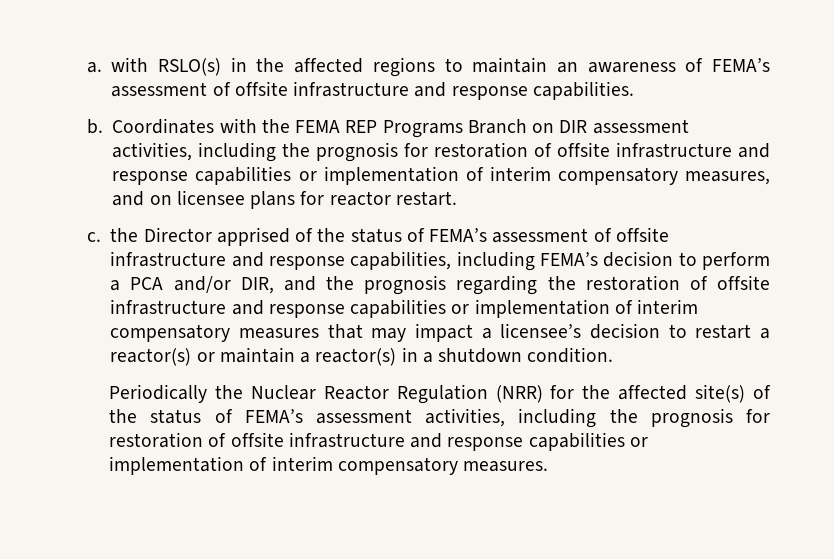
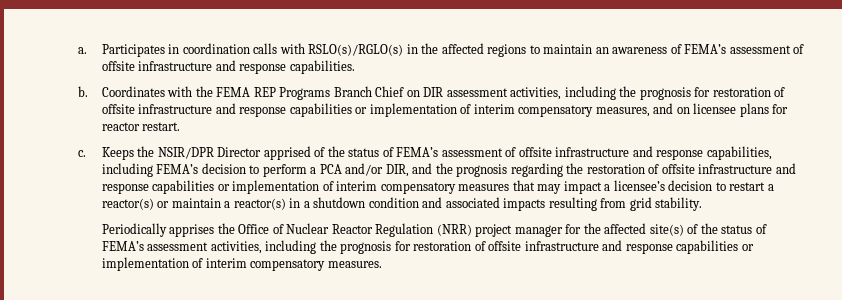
- a. with RSLO(s) in the affected regions to maintain an awareness of FEMA’s assessment of offsite infrastructure and response capabilities.
+ a. Participates in coordination calls with RSLO(s)/RGLO(s) in the affected regions to maintain an awareness of FEMA’s assessment of offsite infrastructure and response capabilities.
- Coordinates with the FEMA REP Programs Branch on DIR assessment activities, including the prognosis for restoration of offsite infrastructure and response capabilities or implementation of interim compensatory measures, and on licensee plans for reactor restart.
+ Coordinates with the FEMA REP Programs Branch Chief on DIR assessment activities, including the prognosis for restoration of offsite infrastructure and response capabilities or implementation of interim compensatory measures, and on licensee plans for reactor restart.
- c. the Director apprised of the status of FEMA’s assessment of offsite infrastructure and response capabilities, including FEMA’s decision to perform a PCA and/or DIR, and the prognosis regarding the restoration of offsite infrastructure and response capabilities or implementation of interim compensatory measures that may impact a licensee’s decision to restart a reactor(s) or maintain a reactor(s) in a shutdown condition.
- Periodically the Nuclear Reactor Regulation (NRR) for the affected site(s) of the status of FEMA’s assessment activities, including the prognosis for restoration of offsite infrastructure and response capabilities or implementation of interim compensatory measures.
+ c. Keeps the NSIR/DPR Director apprised of the status of FEMA’s assessment of offsite infrastructure and response capabilities, including FEMA’s decision to perform a PCA and/or DIR, and the prognosis regarding the restoration of offsite infrastructure and response capabilities or implementation of interim compensatory measures that may impact a licensee’s decision to restart a reactor(s) or maintain a reactor(s) in a shutdown condition and associated impacts resulting from grid stability.
+ Periodically apprises the Office of Nuclear Reactor Regulation (NRR) project manager for the affected site(s) of the status of FEMA’s assessment activities, including the prognosis for restoration of offsite infrastructure and response capabilities or implementation of interim compensatory measures.

